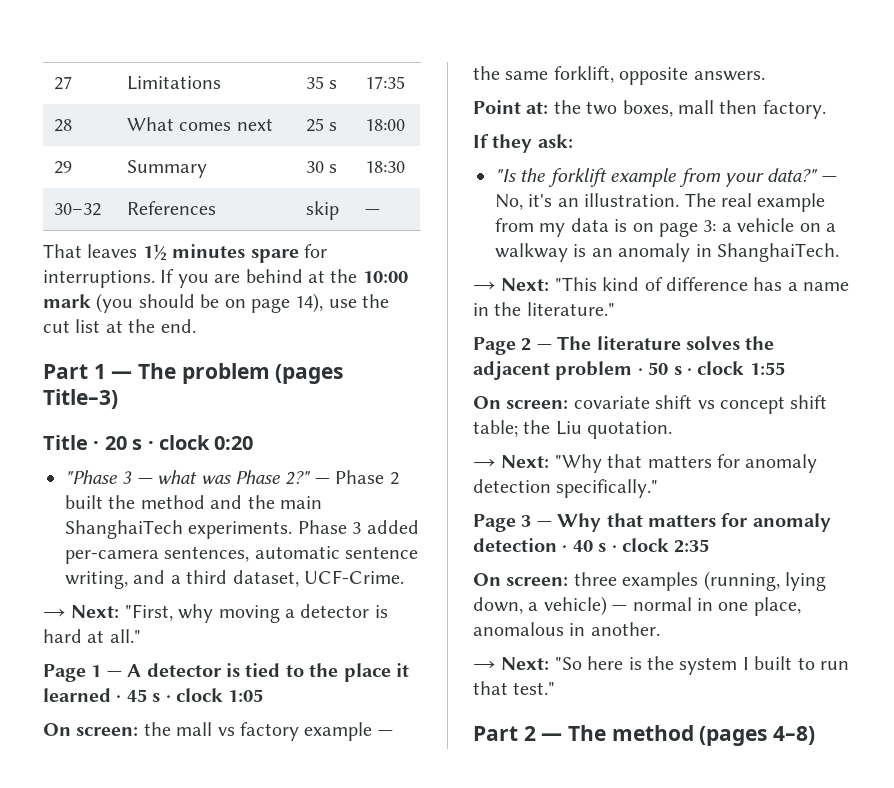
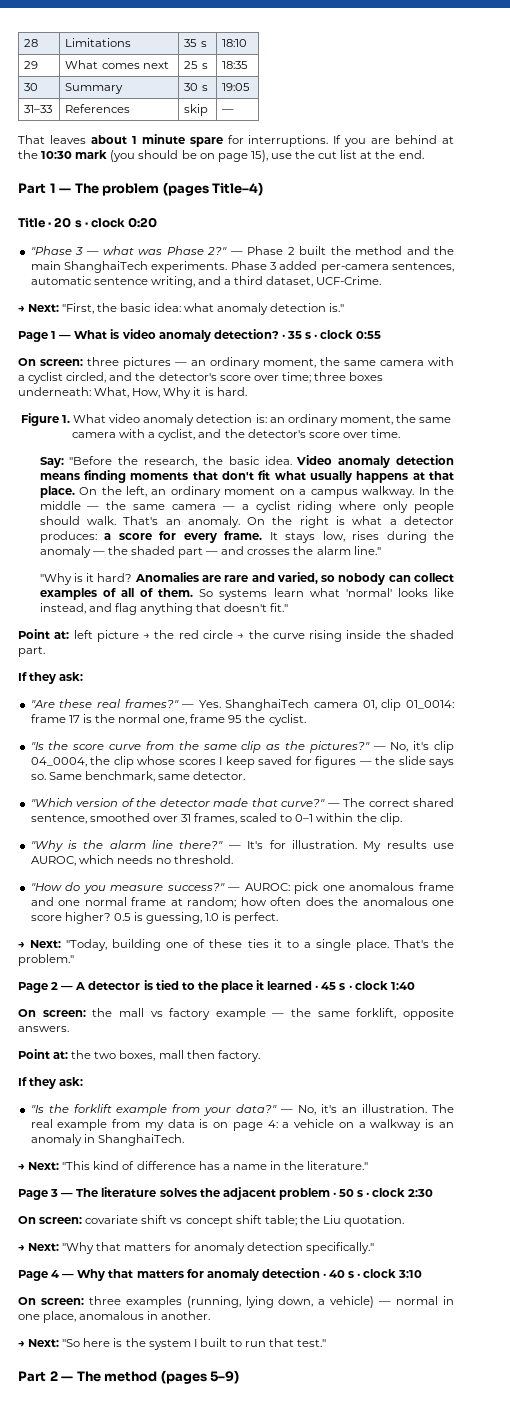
- 27 | Limitations | 35 s | 17:35
- 28 | What comes next | 25 s | 18:00
- 29 | Summary | 30 s | 18:30
- 30–32 | References | skip | —
+ 28 | Limitations | 35 s | 18:10
+ 29 | What comes next | 25 s | 18:35
+ 30 | Summary | 30 s | 19:05
+ 31–33 | References | skip | —
- That leaves 1½ minutes spare for interruptions.
+ That leaves about 1 minute spare for interruptions.
- If you are behind at the 10:00 mark (you should be on page 14), use the cut list at the end.
+ If you are behind at the 10:30 mark (you should be on page 15), use the cut list at the end.
- Part 1 — The problem (pages Title–3)
+ Part 1 — The problem (pages Title–4)
- → Next: "First, why moving a detector is hard at all."
- Page 1 — A detector is tied to the place it learned · 45 s · clock 1:05
+ → Next: "First, the basic idea: what anomaly detection is."
+ Page 1 — What is video anomaly detection? · 35 s · clock 0:55
+ On screen: three pictures — an ordinary moment, the same camera with a cyclist circled, and the detector's score over time; three boxes underneath: What, How, Why it is hard.
+ Figure 1. What video anomaly detection is: an ordinary moment, the same camera with a cyclist, and the detector's score over time.
+ Say: "Before the research, the basic idea. Video anomaly detection means finding moments that don't fit what usually happens at that place. On the left, an ordinary moment on a campus walkway. In the middle — the same camera — a cyclist riding where only people should walk. That's an anomaly. On the right is what a detector produces: a score for every frame. It stays low, rises during the anomaly — the shaded part — and crosses the alarm line."
+ "Why is it hard? Anomalies are rare and varied, so nobody can collect examples of all of them. So systems learn what 'normal' looks like instead, and flag anything that doesn't fit."
+ Point at: left picture → the red circle → the curve rising inside the shaded part.
+ If they ask:
+ "Are these real frames?" — Yes. ShanghaiTech camera 01, clip 01_0014: frame 17 is the normal one, frame 95 the cyclist.
+ "Is the score curve from the same clip as the pictures?" — No, it's clip 04_0004, the clip whose scores I keep saved for figures — the slide says so. Same benchmark, same detector.
+ "Which version of the detector made that curve?" — The correct shared sentence, smoothed over 31 frames, scaled to 0–1 within the clip.
+ "Why is the alarm line there?" — It's for illustration. My results use AUROC, which needs no threshold.
+ "How do you measure success?" — AUROC: pick one anomalous frame and one normal frame at random; how often does the anomalous one score higher? 0.5 is guessing, 1.0 is perfect.
+ → Next: "Today, building one of these ties it to a single place. That's the problem."
+ Page 2 — A detector is tied to the place it learned · 45 s · clock 1:40
- The real example from my data is on page 3: a vehicle on a walkway is an anomaly in ShanghaiTech.
+ The real example from my data is on page 4: a vehicle on a walkway is an anomaly in ShanghaiTech.
- Page 2 — The literature solves the adjacent problem · 50 s · clock 1:55
+ Page 3 — The literature solves the adjacent problem · 50 s · clock 2:30
- Page 3 — Why that matters for anomaly detection · 40 s · clock 2:35
+ Page 4 — Why that matters for anomaly detection · 40 s · clock 3:10
- Part 2 — The method (pages 4–8)
+ Part 2 — The method (pages 5–9)

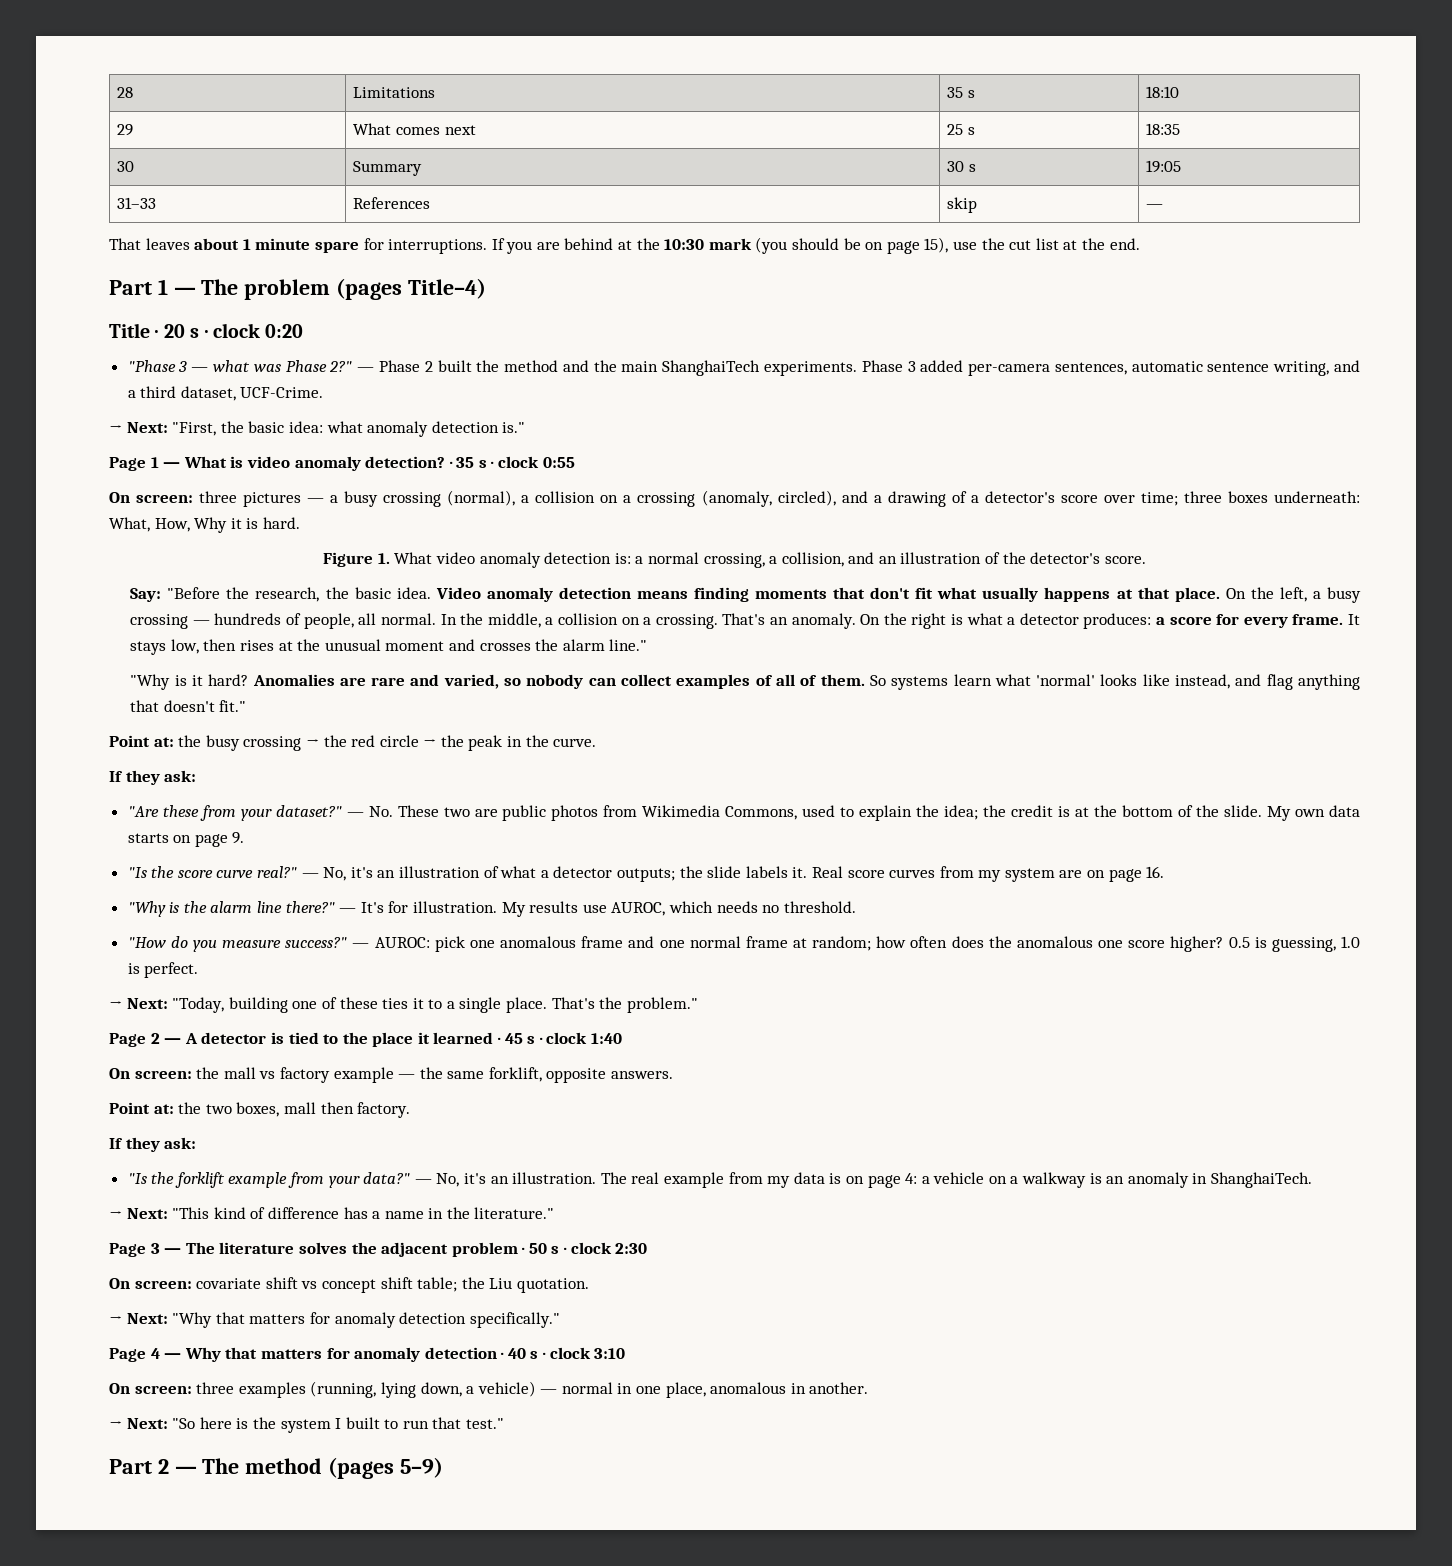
- On screen: three pictures — an ordinary moment, the same camera with a cyclist circled, and the detector's score over time; three boxes underneath: What, How, Why it is hard.
+ On screen: three pictures — a busy crossing (normal), a collision on a crossing (anomaly, circled), and a drawing of a detector's score over time; three boxes underneath: What, How, Why it is hard.
- Figure 1. What video anomaly detection is: an ordinary moment, the same camera with a cyclist, and the detector's score over time.
+ Figure 1. What video anomaly detection is: a normal crossing, a collision, and an illustration of the detector's score.
- On the left, an ordinary moment on a campus walkway. In the middle — the same camera — a cyclist riding where only people should walk.
+ On the left, a busy crossing — hundreds of people, all normal. In the middle, a collision on a crossing.
- It stays low, rises during the anomaly — the shaded part — and crosses the alarm line."
+ It stays low, then rises at the unusual moment and crosses the alarm line."
- Point at: left picture → the red circle → the curve rising inside the shaded part.
+ Point at: the busy crossing → the red circle → the peak in the curve.
- "Are these real frames?" — Yes. ShanghaiTech camera 01, clip 01_0014: frame 17 is the normal one, frame 95 the cyclist.
- "Is the score curve from the same clip as the pictures?" — No, it's clip 04_0004, the clip whose scores I keep saved for figures — the slide says so. Same benchmark, same detector.
- "Which version of the detector made that curve?" — The correct shared sentence, smoothed over 31 frames, scaled to 0–1 within the clip.
+ "Are these from your dataset?" — No. These two are public photos from Wikimedia Commons, used to explain the idea; the credit is at the bottom of the slide. My own data starts on page 9.
+ "Is the score curve real?" — No, it's an illustration of what a detector outputs; the slide labels it. Real score curves from my system are on page 16.

